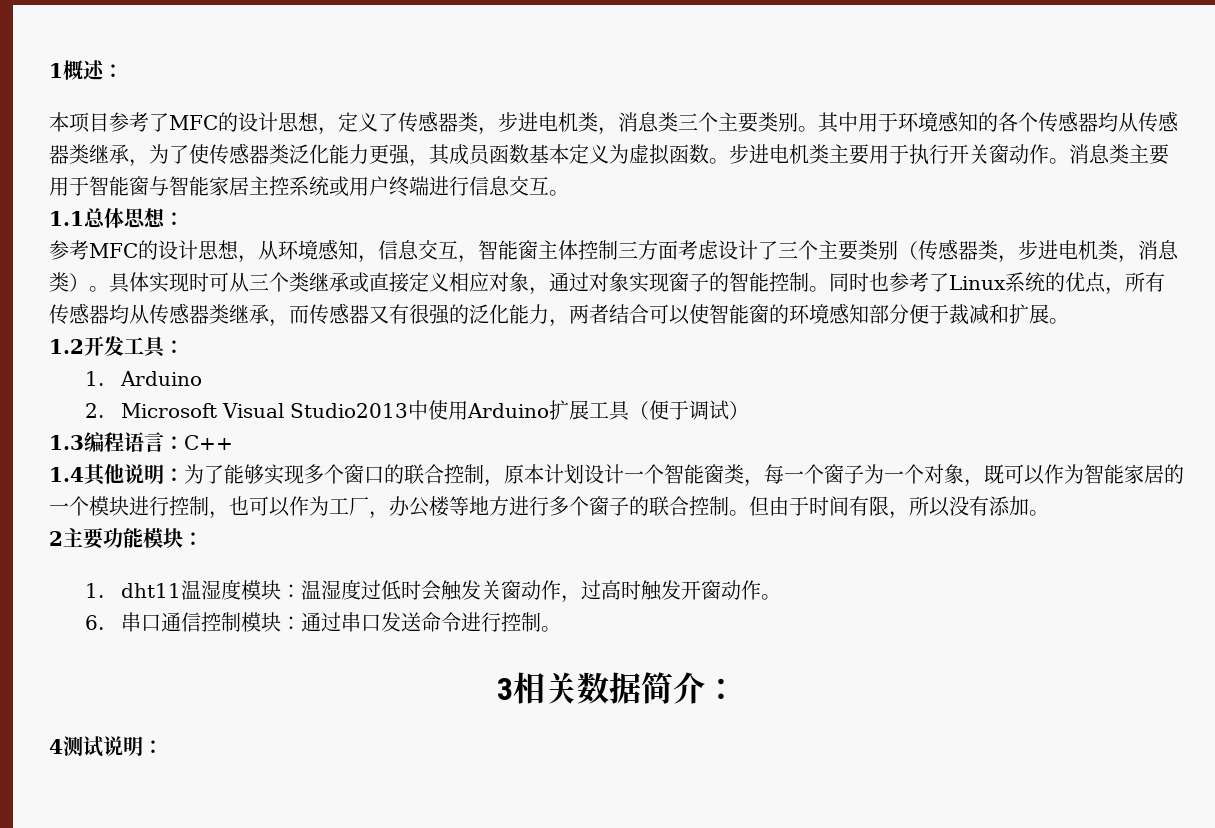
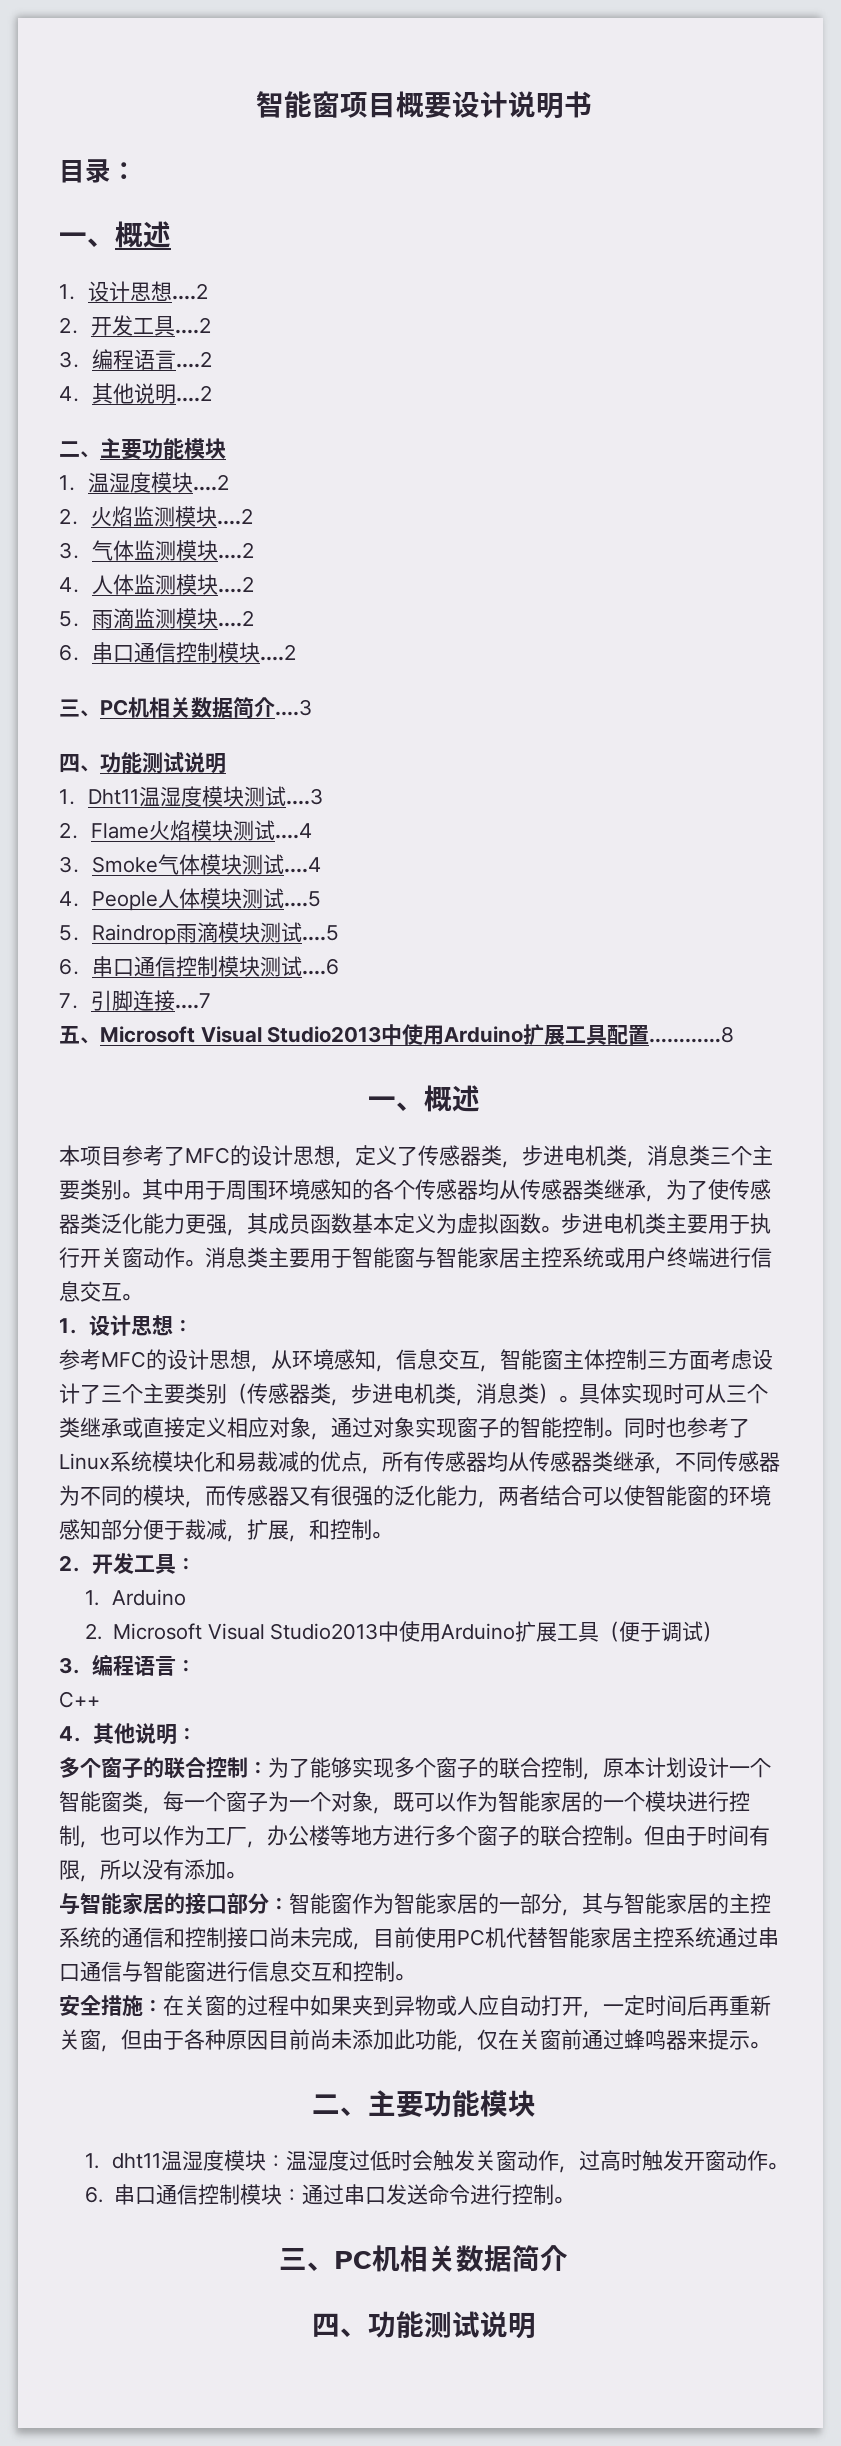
- 1概述：
+ 智能窗项目概要设计说明书
+ 目录：
+ 一、概述
+ 1．设计思想....2
+ 2．开发工具....2
+ 3．编程语言....2
+ 4．其他说明....2
+ 二、主要功能模块
+ 1．温湿度模块....2
+ 2．火焰监测模块....2
+ 3．气体监测模块....2
+ 4．人体监测模块....2
+ 5．雨滴监测模块....2
+ 6．串口通信控制模块....2
+ 三、PC机相关数据简介....3
+ 四、功能测试说明
+ 1．Dht11温湿度模块测试....3
+ 2．Flame火焰模块测试....4
+ 3．Smoke气体模块测试....4
+ 4．People人体模块测试....5
+ 5．Raindrop雨滴模块测试....5
+ 6．串口通信控制模块测试....6
+ 7．引脚连接....7
+ 五、Microsoft Visual Studio2013中使用Arduino扩展工具配置…………8
+ 一、概述
- 其中用于环境感知的各个传感器均从传感器类继承，为了使传感器类泛化能力更强，其成员函数基本定义为虚拟函数。
+ 其中用于周围环境感知的各个传感器均从传感器类继承，为了使传感器类泛化能力更强，其成员函数基本定义为虚拟函数。
- 1.1总体思想：
+ 1．设计思想：
- 同时也参考了Linux系统的优点，所有传感器均从传感器类继承，而传感器又有很强的泛化能力，两者结合可以使智能窗的环境感知部分便于裁减和扩展。
- 1.2开发工具：
+ 同时也参考了Linux系统模块化和易裁减的优点，所有传感器均从传感器类继承，不同传感器为不同的模块，而传感器又有很强的泛化能力，两者结合可以使智能窗的环境感知部分便于裁减，扩展，和控制。
+ 2．开发工具：
- 1.3编程语言：C++
+ 3．编程语言：
+ C++
- 1.4其他说明：为了能够实现多个窗口的联合控制，原本计划设计一个智能窗类，每一个窗子为一个对象，既可以作为智能家居的一个模块进行控制，也可以作为工厂，办公楼等地方进行多个窗子的联合控制。
+ 4．其他说明：
+ 多个窗子的联合控制：为了能够实现多个窗子的联合控制，原本计划设计一个智能窗类，每一个窗子为一个对象，既可以作为智能家居的一个模块进行控制，也可以作为工厂，办公楼等地方进行多个窗子的联合控制。
- 2主要功能模块：
+ 与智能家居的接口部分：智能窗作为智能家居的一部分，其与智能家居的主控系统的通信和控制接口尚未完成，目前使用PC机代替智能家居主控系统通过串口通信与智能窗进行信息交互和控制。
+ 安全措施：在关窗的过程中如果夹到异物或人应自动打开，一定时间后再重新关窗，但由于各种原因目前尚未添加此功能，仅在关窗前通过蜂鸣器来提示。
+ 二、主要功能模块
  6.串口通信控制模块：通过串口发送命令进行控制。
- 3相关数据简介：
- 4测试说明：
+ 三、PC机相关数据简介
+ 四、功能测试说明

